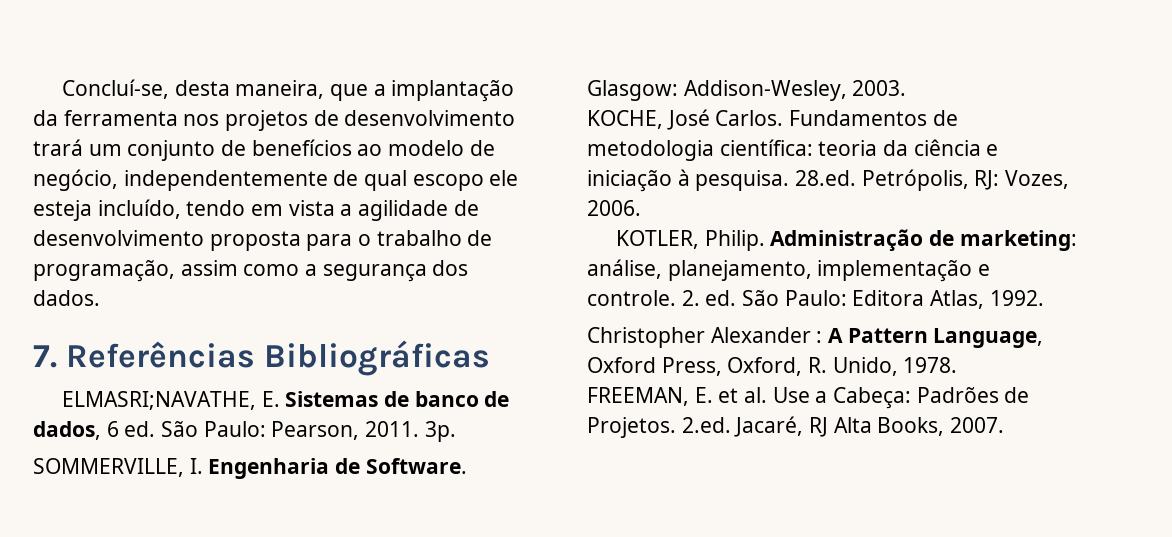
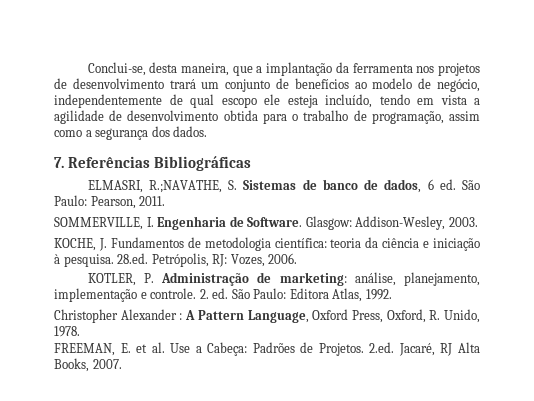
- Concluí-se, desta maneira, que a implantação da ferramenta nos projetos de desenvolvimento trará um conjunto de benefícios ao modelo de negócio, independentemente de qual escopo ele esteja incluído, tendo em vista a agilidade de desenvolvimento proposta para o trabalho de programação, assim como a segurança dos dados.
+ Conclui-se, desta maneira, que a implantação da ferramenta nos projetos de desenvolvimento trará um conjunto de benefícios ao modelo de negócio, independentemente de qual escopo ele esteja incluído, tendo em vista a agilidade de desenvolvimento obtida para o trabalho de programação, assim como a segurança dos dados.
- ELMASRI;NAVATHE, E. Sistemas de banco de dados, 6 ed. São Paulo: Pearson, 2011. 3p.
+ ELMASRI, R.;NAVATHE, S. Sistemas de banco de dados, 6 ed. São Paulo: Pearson, 2011.
- KOCHE, José Carlos. Fundamentos de metodologia científica: teoria da ciência e iniciação à pesquisa.
+ KOCHE, J. Fundamentos de metodologia científica: teoria da ciência e iniciação à pesquisa.
- KOTLER, Philip. Administração de marketing: análise, planejamento, implementação e controle.
+ KOTLER, P. Administração de marketing: análise, planejamento, implementação e controle.

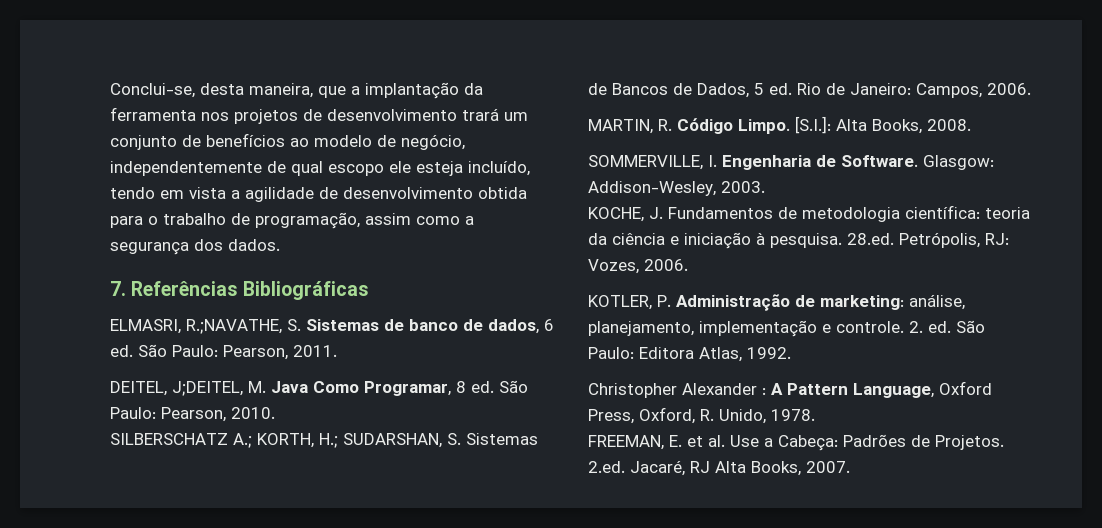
+ DEITEL, J;DEITEL, M. Java Como Programar, 8 ed. São Paulo: Pearson, 2010.
+ SILBERSCHATZ A.; KORTH, H.; SUDARSHAN, S. Sistemas de Bancos de Dados, 5 ed. Rio de Janeiro: Campos, 2006.
+ MARTIN, R. Código Limpo. [S.I.]: Alta Books, 2008.

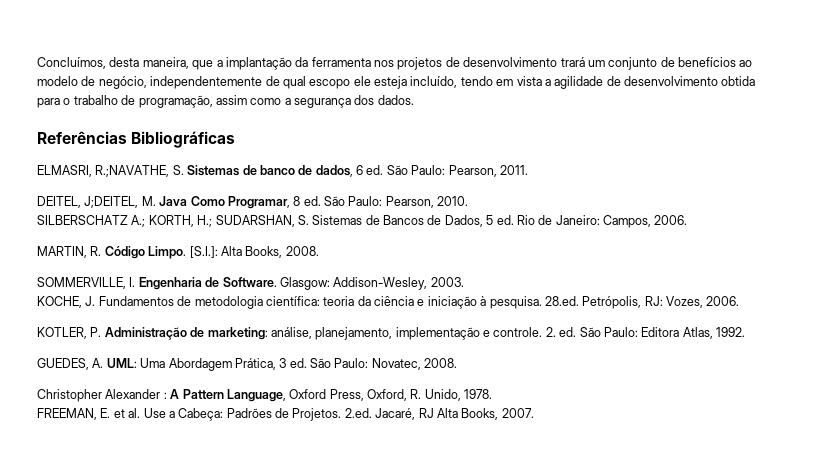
- Conclui-se, desta maneira, que a implantação da ferramenta nos projetos de desenvolvimento trará um conjunto de benefícios ao modelo de negócio, independentemente de qual escopo ele esteja incluído, tendo em vista a agilidade de desenvolvimento obtida para o trabalho de programação, assim como a segurança dos dados.
+ Concluímos, desta maneira, que a implantação da ferramenta nos projetos de desenvolvimento trará um conjunto de benefícios ao modelo de negócio, independentemente de qual escopo ele esteja incluído, tendo em vista a agilidade de desenvolvimento obtida para o trabalho de programação, assim como a segurança dos dados.
- 7. Referências Bibliográficas
+ Referências Bibliográficas
+ GUEDES, A. UML: Uma Abordagem Prática, 3 ed. São Paulo: Novatec, 2008.

